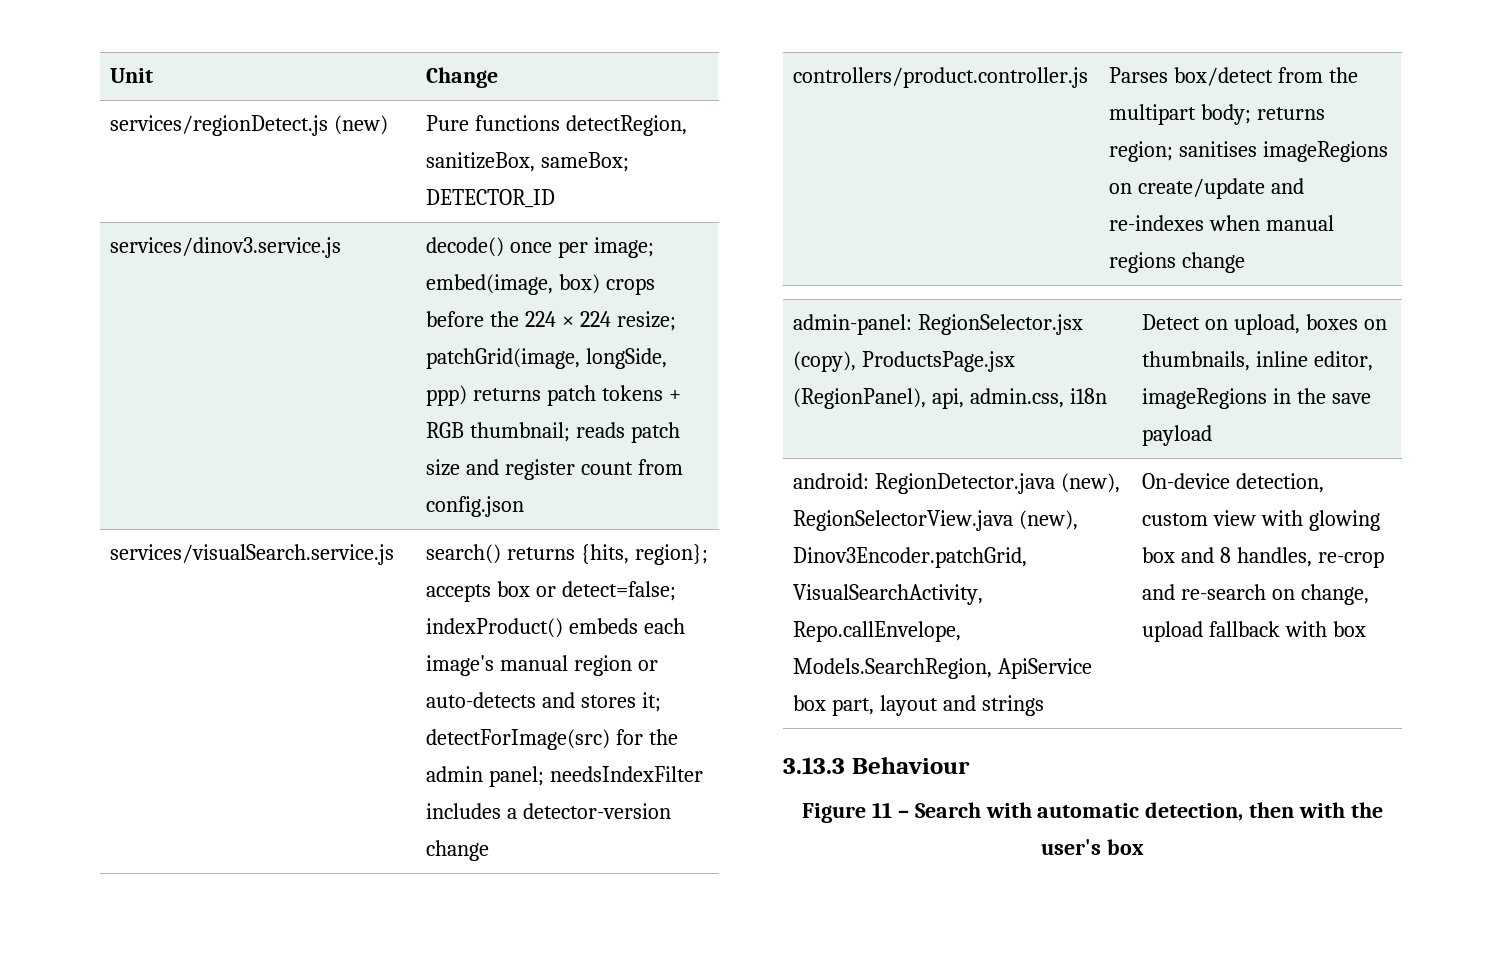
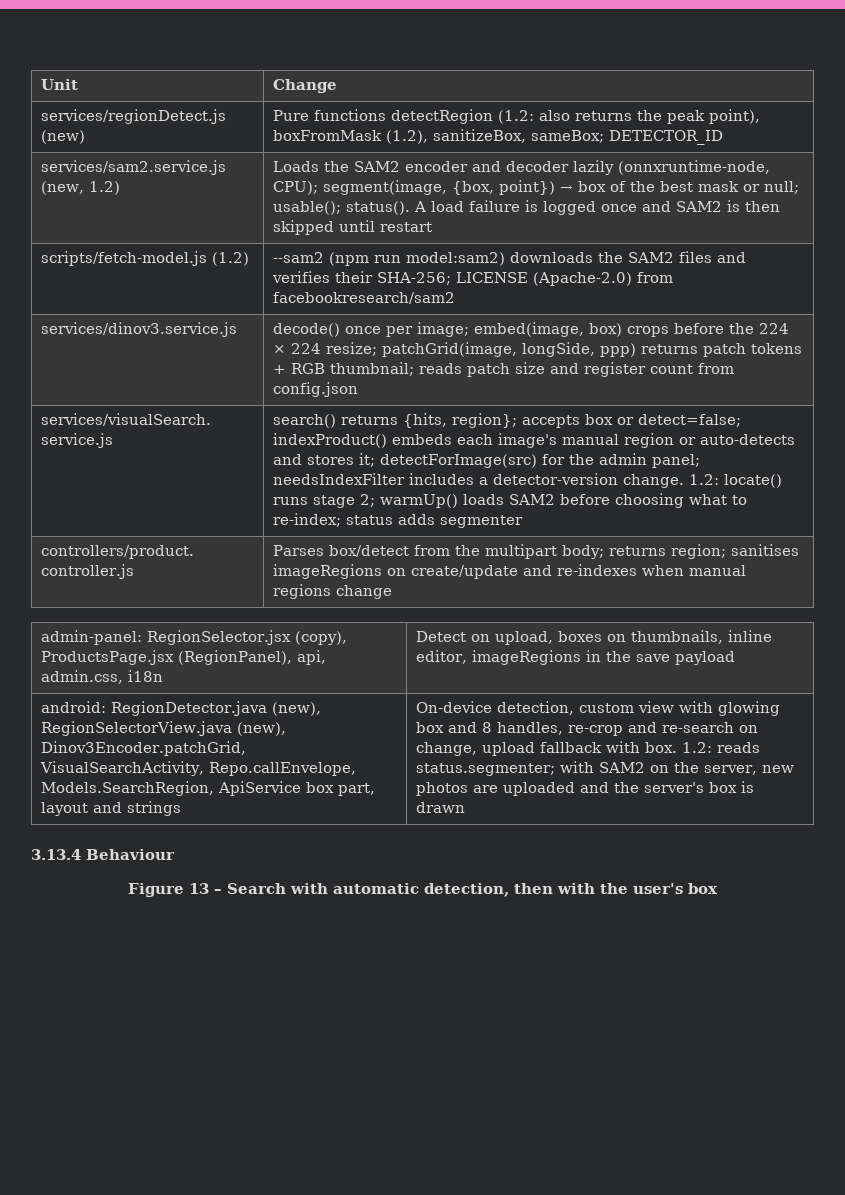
- services/regionDetect.js (new) | Pure functions detectRegion, sanitizeBox, sameBox; DETECTOR_ID
+ services/regionDetect.js (new) | Pure functions detectRegion (1.2: also returns the peak point), boxFromMask (1.2), sanitizeBox, sameBox; DETECTOR_ID
+ services/sam2.service.js (new, 1.2) | Loads the SAM2 encoder and decoder lazily (onnxruntime-node, CPU); segment(image, {box, point}) → box of the best mask or null; usable(); status(). A load failure is logged once and SAM2 is then skipped until restart
+ scripts/fetch-model.js (1.2) | --sam2 (npm run model:sam2) downloads the SAM2 files and verifies their SHA-256; LICENSE (Apache-2.0) from facebookresearch/sam2
- search() returns {hits, region}; accepts box or detect=false; indexProduct() embeds each image's manual region or auto-detects and stores it; detectForImage(src) for the admin panel; needsIndexFilter includes a detector-version change
+ search() returns {hits, region}; accepts box or detect=false; indexProduct() embeds each image's manual region or auto-detects and stores it; detectForImage(src) for the admin panel; needsIndexFilter includes a detector-version change. 1.2: locate() runs stage 2; warmUp() loads SAM2 before choosing what to re-index; status adds segmenter
- On-device detection, custom view with glowing box and 8 handles, re-crop and re-search on change, upload fallback with box
- 3.13.3 Behaviour
+ On-device detection, custom view with glowing box and 8 handles, re-crop and re-search on change, upload fallback with box. 1.2: reads status.segmenter; with SAM2 on the server, new photos are uploaded and the server's box is drawn
+ 3.13.4 Behaviour
- Figure 11 – Search with automatic detection, then with the user's box
+ Figure 13 – Search with automatic detection, then with the user's box

